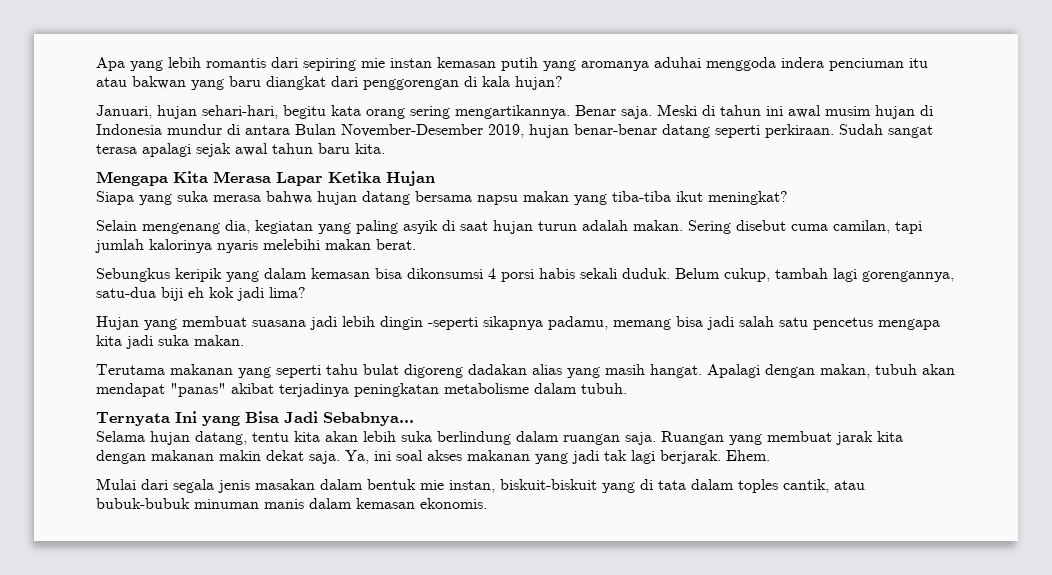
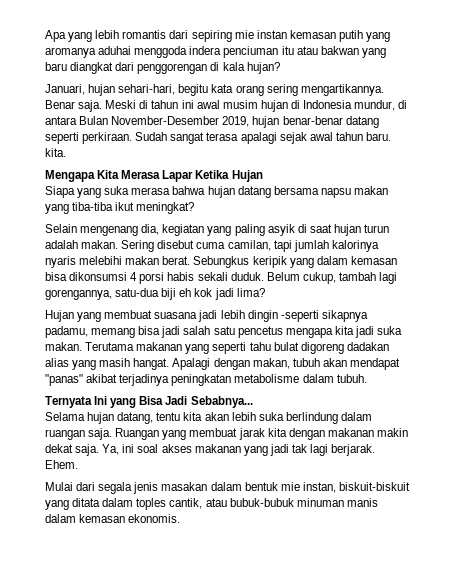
- Meski di tahun ini awal musim hujan di Indonesia mundur di antara Bulan November-Desember 2019, hujan benar-benar datang seperti perkiraan.
+ Meski di tahun ini awal musim hujan di Indonesia mundur, di antara Bulan November-Desember 2019, hujan benar-benar datang seperti perkiraan.
- Sudah sangat terasa apalagi sejak awal tahun baru kita.
+ Sudah sangat terasa apalagi sejak awal tahun baru. kita.
- Sering disebut cuma camilan, tapi jumlah kalorinya nyaris melebihi makan berat.
- Sebungkus keripik yang dalam kemasan bisa dikonsumsi 4 porsi habis sekali duduk.
+ Sering disebut cuma camilan, tapi jumlah kalorinya nyaris melebihi makan berat. Sebungkus keripik yang dalam kemasan bisa dikonsumsi 4 porsi habis sekali duduk.
- Hujan yang membuat suasana jadi lebih dingin -seperti sikapnya padamu, memang bisa jadi salah satu pencetus mengapa kita jadi suka makan.
- Terutama makanan yang seperti tahu bulat digoreng dadakan alias yang masih hangat.
+ Hujan yang membuat suasana jadi lebih dingin -seperti sikapnya padamu, memang bisa jadi salah satu pencetus mengapa kita jadi suka makan. Terutama makanan yang seperti tahu bulat digoreng dadakan alias yang masih hangat.
- Mulai dari segala jenis masakan dalam bentuk mie instan, biskuit-biskuit yang di tata dalam toples cantik, atau bubuk-bubuk minuman manis dalam kemasan ekonomis.
+ Mulai dari segala jenis masakan dalam bentuk mie instan, biskuit-biskuit yang ditata dalam toples cantik, atau bubuk-bubuk minuman manis dalam kemasan ekonomis.

